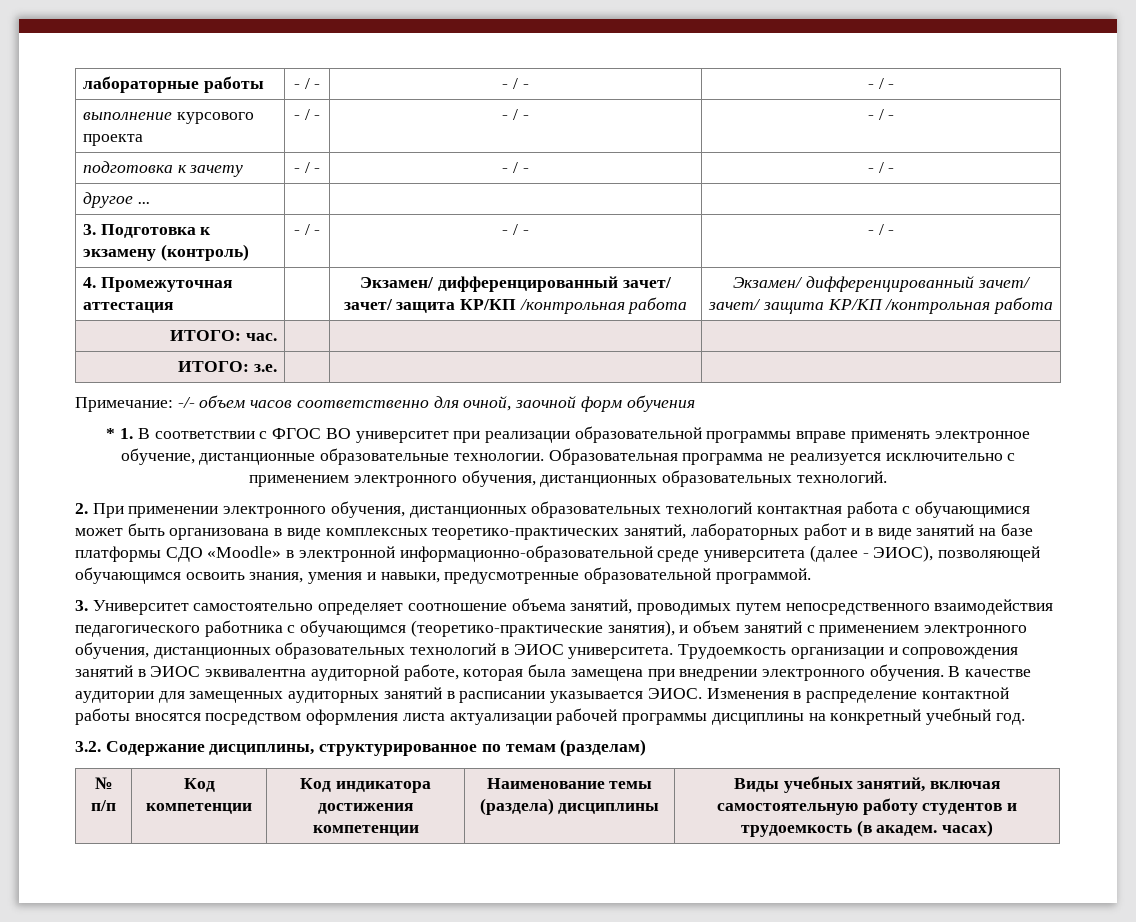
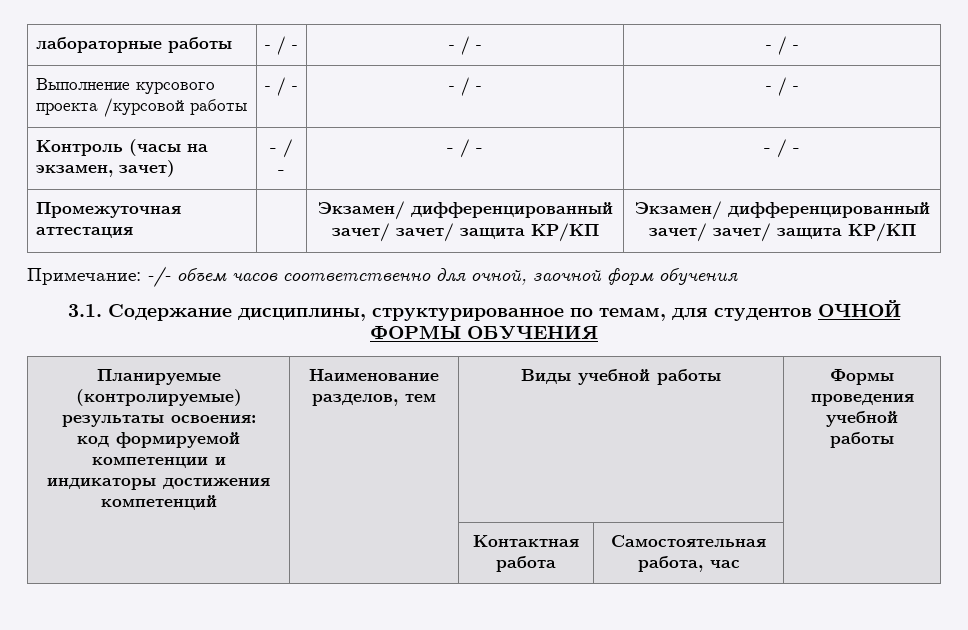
- выполнение курсового проекта | - / - | - / - | - / -
- подготовка к зачету | - / - | - / - | - / -
- другое ... | | |
- 3. Подготовка к экзамену (контроль) | - / - | - / - | - / -
- 4. Промежуточная аттестация | | Экзамен/ дифференцированный зачет/ зачет/ защита КР/КП /контрольная работа | Экзамен/ дифференцированный зачет/ зачет/ защита КР/КП /контрольная работа
- ИТОГО: час. | | |
- ИТОГО: з.е. | | |
+ Выполнение курсового проекта /курсовой работы | - / - | - / - | - / -
+ Контроль (часы на экзамен, зачет) | - / - | - / - | - / -
+ Промежуточная аттестация | | Экзамен/ дифференцированный зачет/ зачет/ защита КР/КП | Экзамен/ дифференцированный зачет/ зачет/ защита КР/КП
- * 1. В соответствии с ФГОС ВО университет при реализации образовательной программы вправе применять электронное обучение, дистанционные образовательные технологии. Образовательная программа не реализуется исключительно с применением электронного обучения, дистанционных образовательных технологий.
- 2. При применении электронного обучения, дистанционных образовательных технологий контактная работа с обучающимися может быть организована в виде комплексных теоретико-практических занятий, лабораторных работ и в виде занятий на базе платформы СДО «Moodle» в электронной информационно-образовательной среде университета (далее - ЭИОС), позволяющей обучающимся освоить знания, умения и навыки, предусмотренные образовательной программой.
- 3. Университет самостоятельно определяет соотношение объема занятий, проводимых путем непосредственного взаимодействия педагогического работника с обучающимся (теоретико-практические занятия), и объем занятий с применением электронного обучения, дистанционных образовательных технологий в ЭИОС университета. Трудоемкость организации и сопровождения занятий в ЭИОС эквивалентна аудиторной работе, которая была замещена при внедрении электронного обучения. В качестве аудитории для замещенных аудиторных занятий в расписании указывается ЭИОС. Изменения в распределение контактной работы вносятся посредством оформления листа актуализации рабочей программы дисциплины на конкретный учебный год.
- 3.2. Содержание дисциплины, структурированное по темам (разделам)
- № п/п | Код компетенции | Код индикатора достижения компетенции | Наименование темы (раздела) дисциплины | Виды учебных занятий, включая самостоятельную работу студентов и трудоемкость (в академ. часах)
+ 3.1. Содержание дисциплины, структурированное по темам, для студентов ОЧНОЙ ФОРМЫ ОБУЧЕНИЯ
+ Планируемые (контролируемые) результаты освоения:
+ код формируемой компетенции и индикаторы достижения компетенций | Наименование разделов, тем | Виды учебной работы | Формы проведения учебной работы
+ | | Контактная работа | Самостоятельная работа, час |

